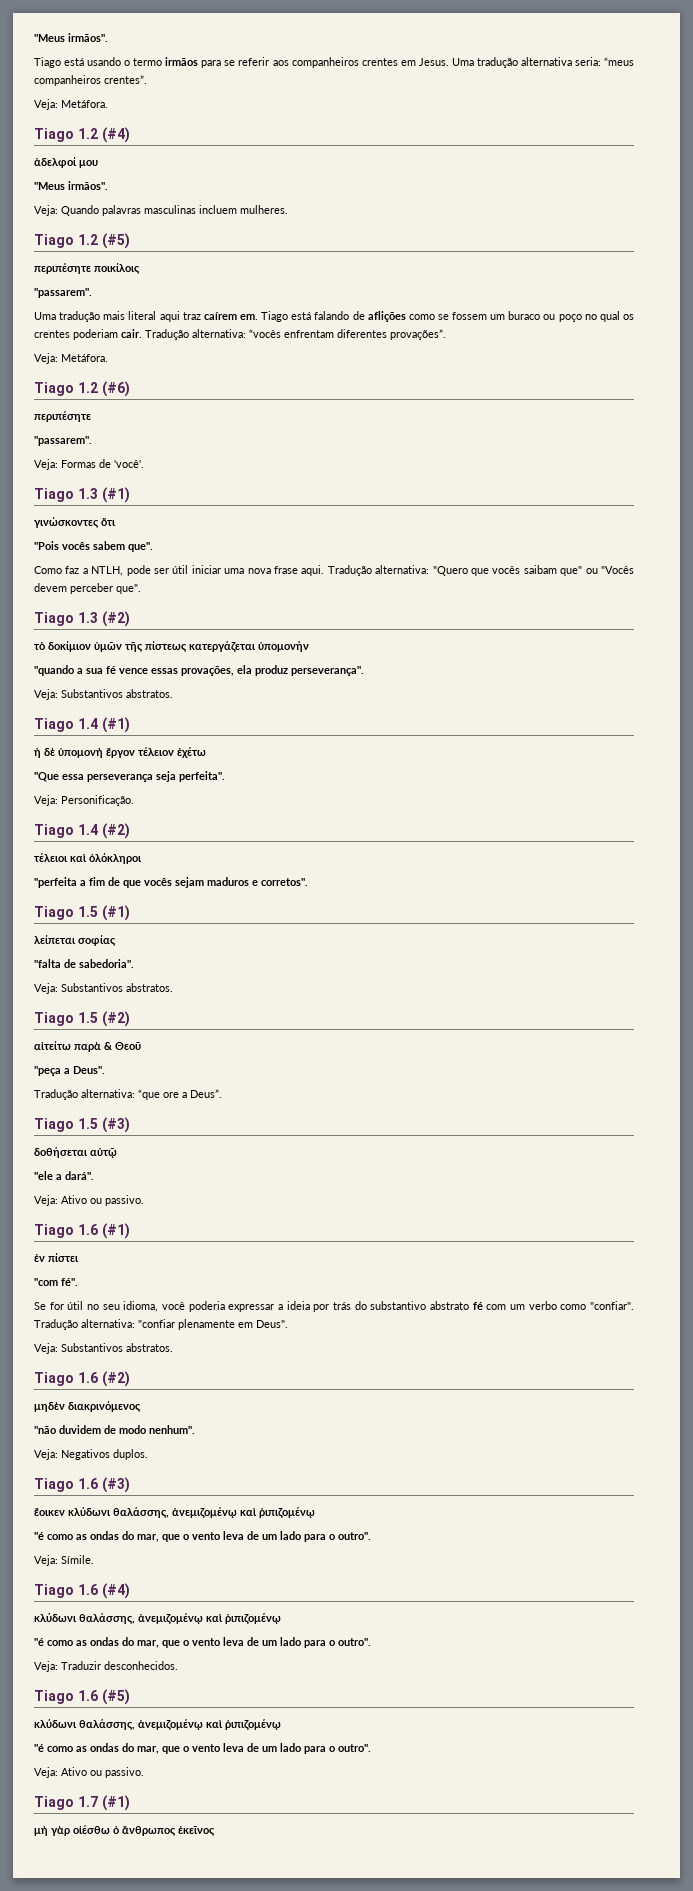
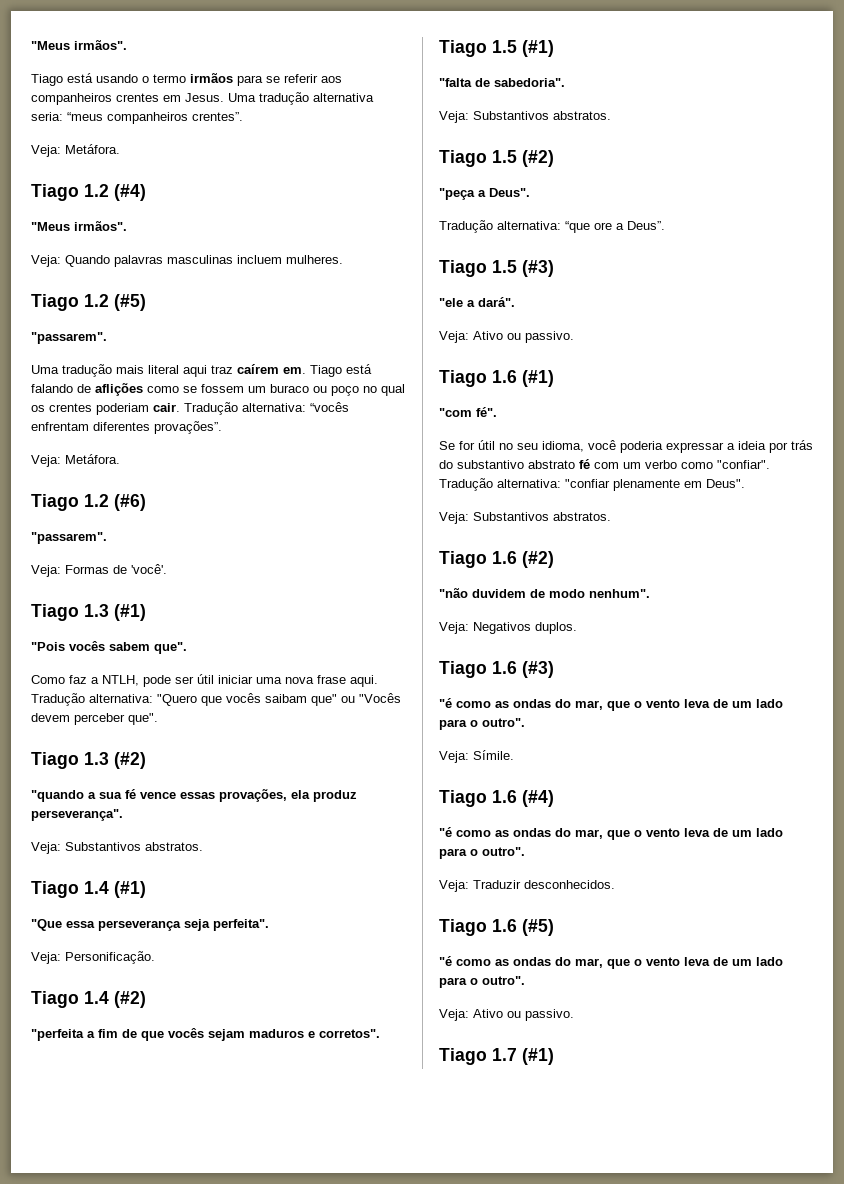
- ἀδελφοί μου
- περιπέσητε ποικίλοις
  Tiago 1.2 (#6)
- περιπέσητε
- γινώσκοντες ὅτι
- τὸ δοκίμιον ὑμῶν τῆς πίστεως κατεργάζεται ὑπομονήν
- ἡ δὲ ὑπομονὴ ἔργον τέλειον ἐχέτω
- τέλειοι καὶ ὁλόκληροι
- λείπεται σοφίας
- αἰτείτω παρὰ & Θεοῦ
- δοθήσεται αὐτῷ
- ἐν πίστει
- μηδὲν διακρινόμενος
- ἔοικεν κλύδωνι θαλάσσης, ἀνεμιζομένῳ καὶ ῥιπιζομένῳ
  Tiago 1.6 (#4)
- κλύδωνι θαλάσσης, ἀνεμιζομένῳ καὶ ῥιπιζομένῳ
  Tiago 1.6 (#5)
- κλύδωνι θαλάσσης, ἀνεμιζομένῳ καὶ ῥιπιζομένῳ
- μὴ γὰρ οἰέσθω ὁ ἄνθρωπος ἐκεῖνος

